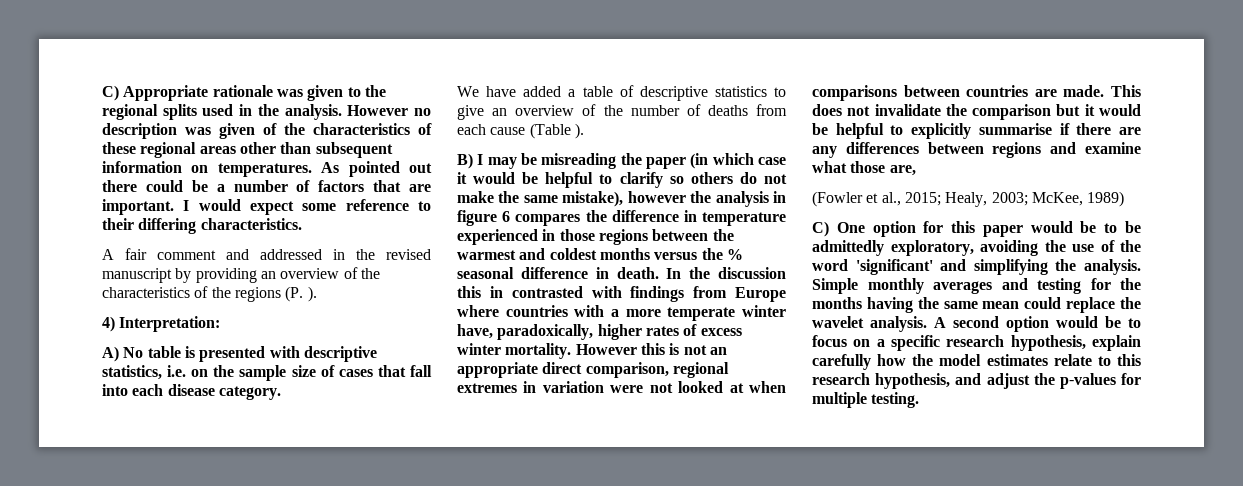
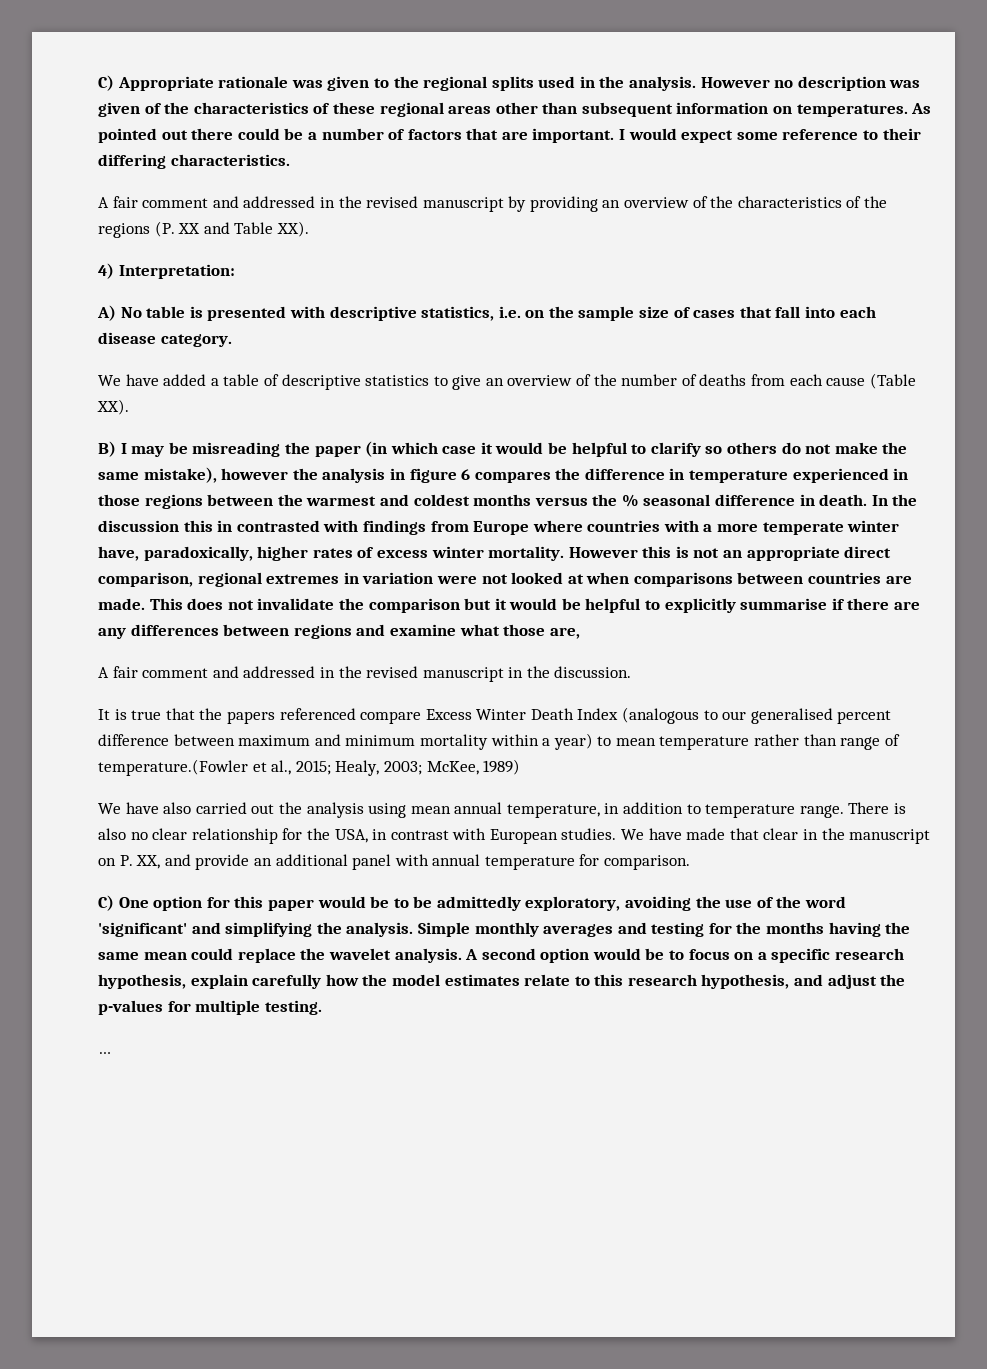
- A fair comment and addressed in the revised manuscript by providing an overview of the characteristics of the regions (P. ).
+ A fair comment and addressed in the revised manuscript by providing an overview of the characteristics of the regions (P. XX and Table XX).
- We have added a table of descriptive statistics to give an overview of the number of deaths from each cause (Table ).
+ We have added a table of descriptive statistics to give an overview of the number of deaths from each cause (Table XX).
- (Fowler et al., 2015; Healy, 2003; McKee, 1989)
+ A fair comment and addressed in the revised manuscript in the discussion.
+ It is true that the papers referenced compare Excess Winter Death Index (analogous to our generalised percent difference between maximum and minimum mortality within a year) to mean temperature rather than range of temperature.(Fowler et al., 2015; Healy, 2003; McKee, 1989)
+ We have also carried out the analysis using mean annual temperature, in addition to temperature range. There is also no clear relationship for the USA, in contrast with European studies. We have made that clear in the manuscript on P. XX, and provide an additional panel with annual temperature for comparison.
+ …

